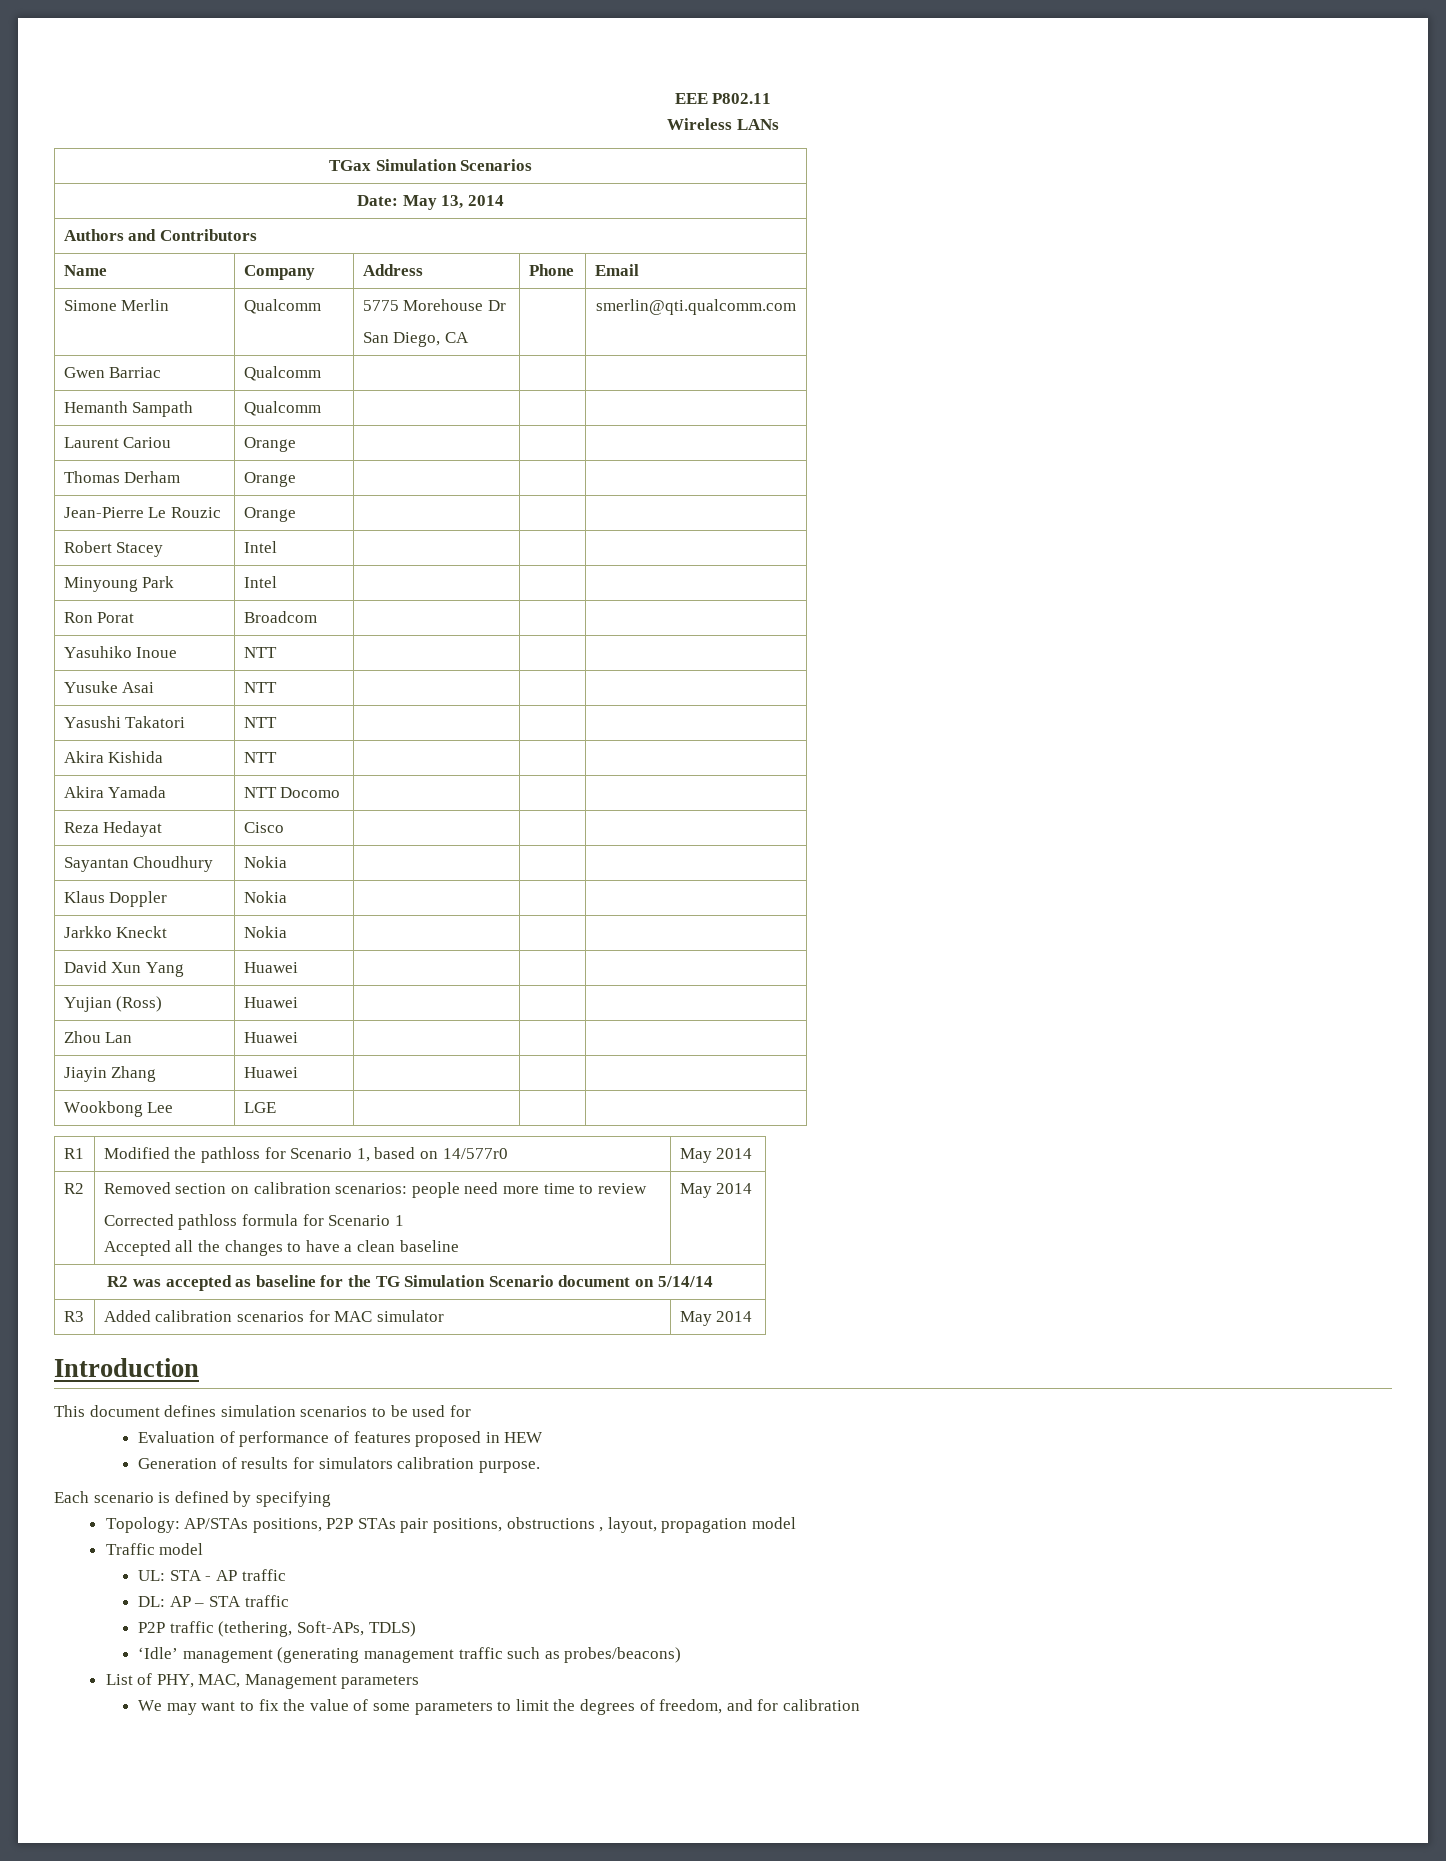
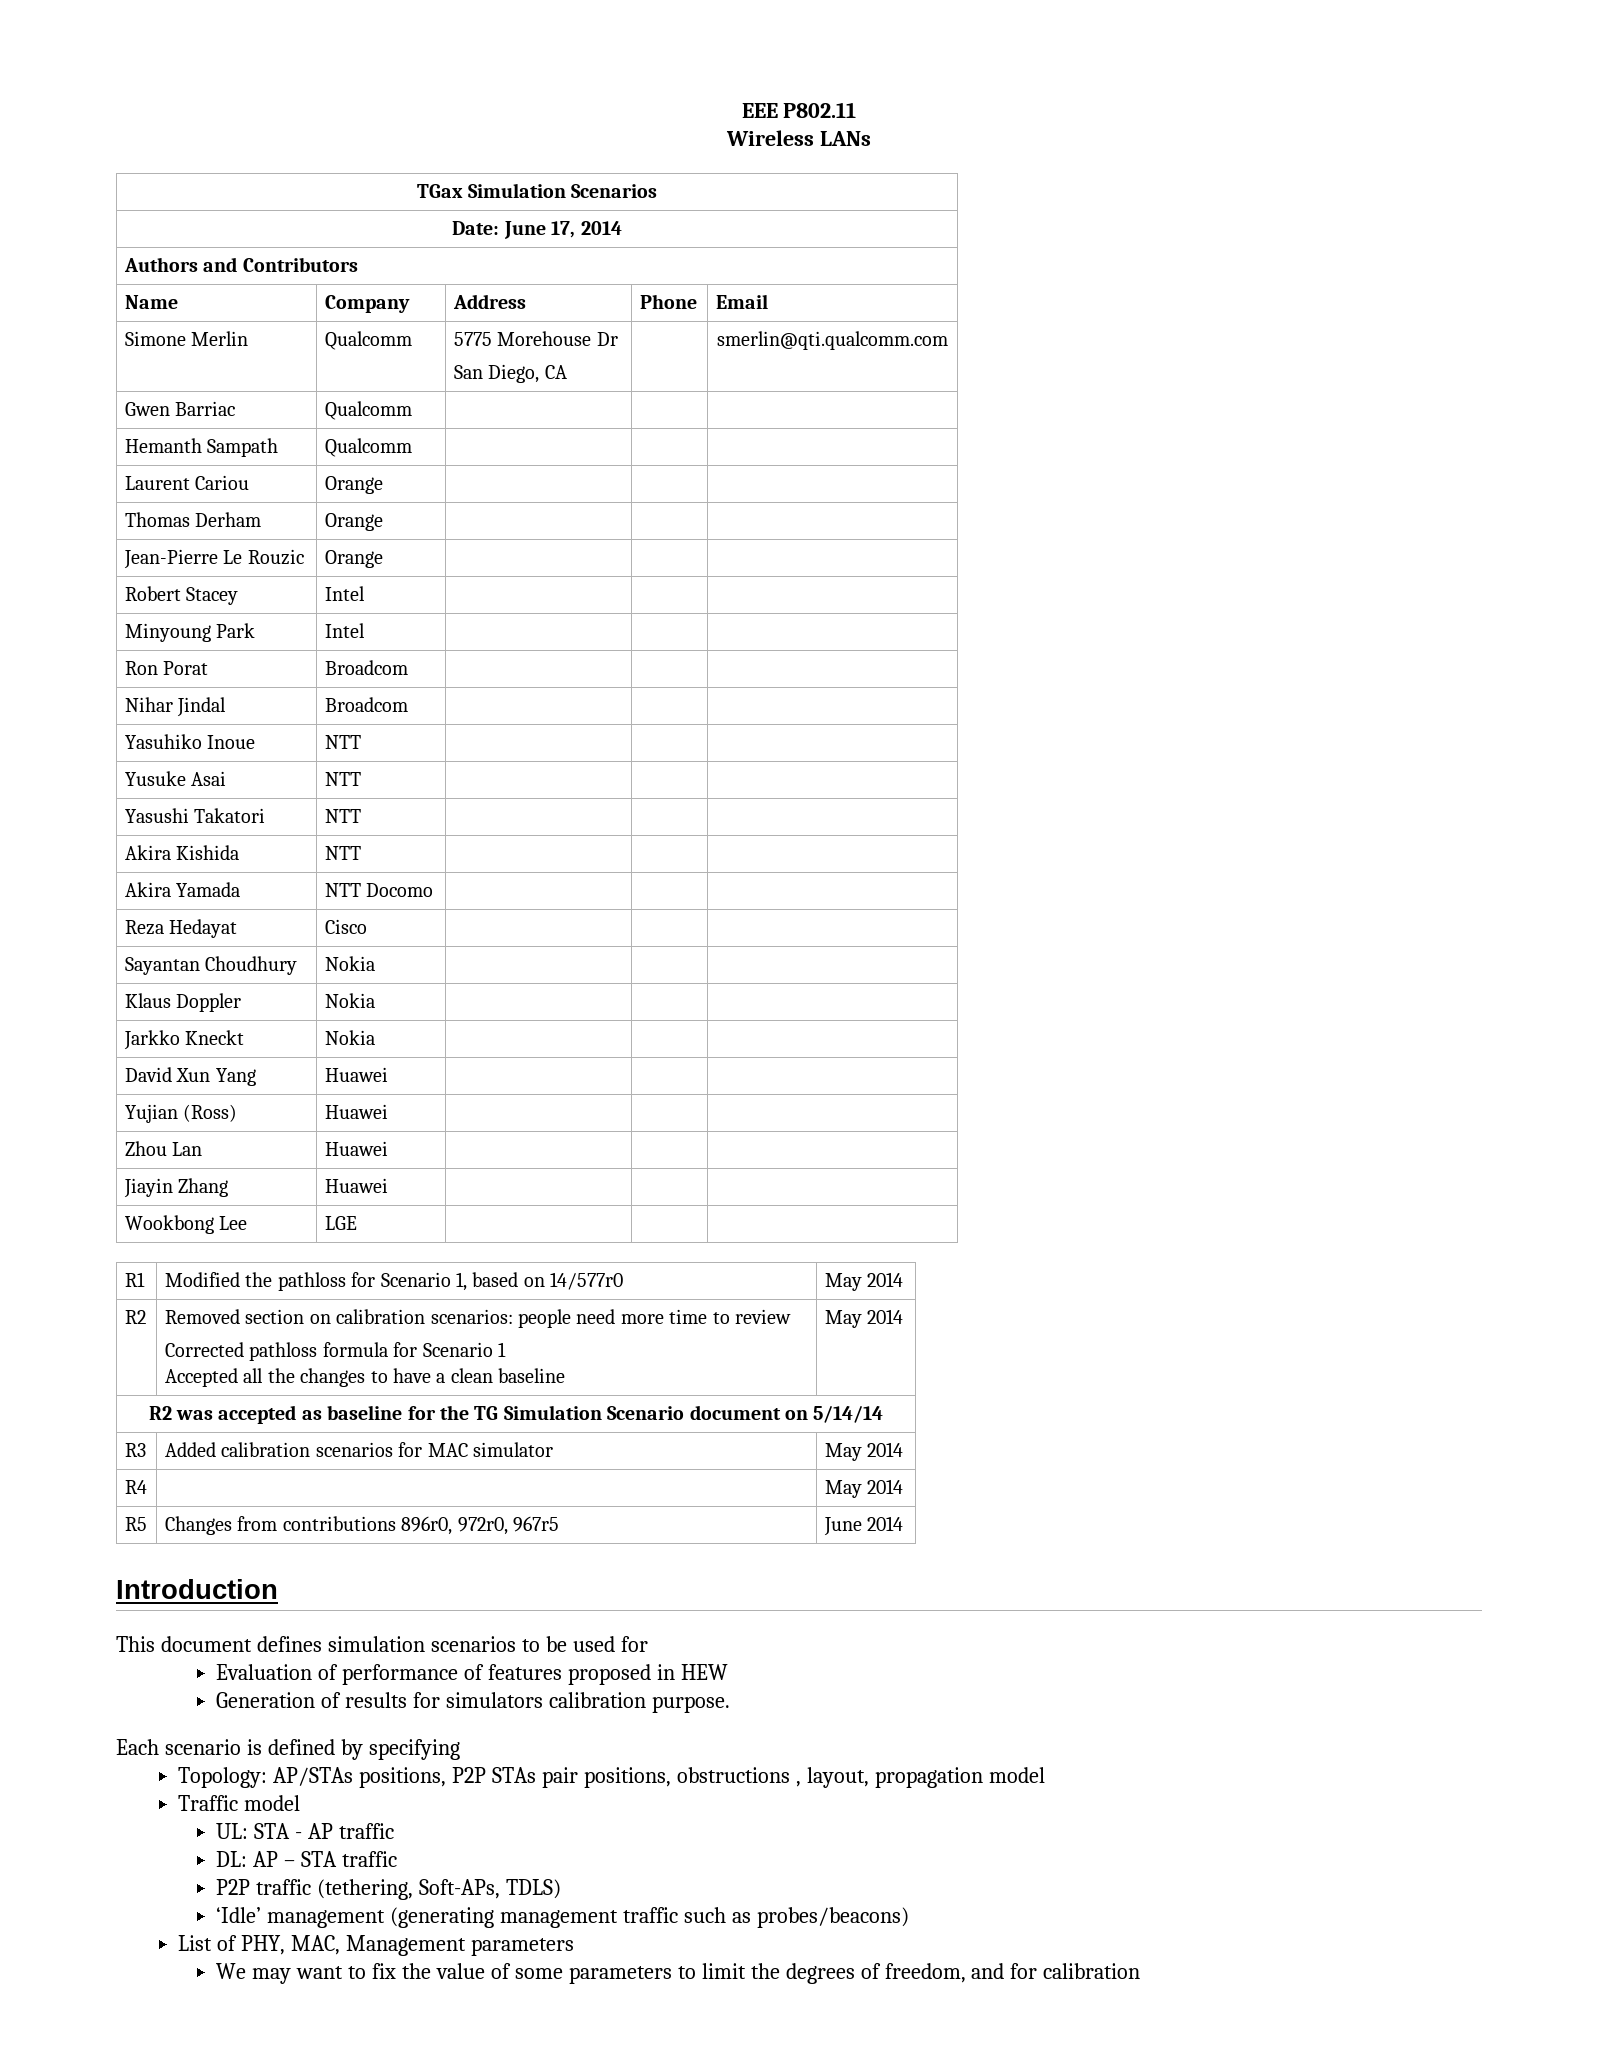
- Date: May 13, 2014
+ Date: June 17, 2014
+ Nihar Jindal | Broadcom | | |
+ R4 | | May 2014
+ R5 | Changes from contributions 896r0, 972r0, 967r5 | June 2014

